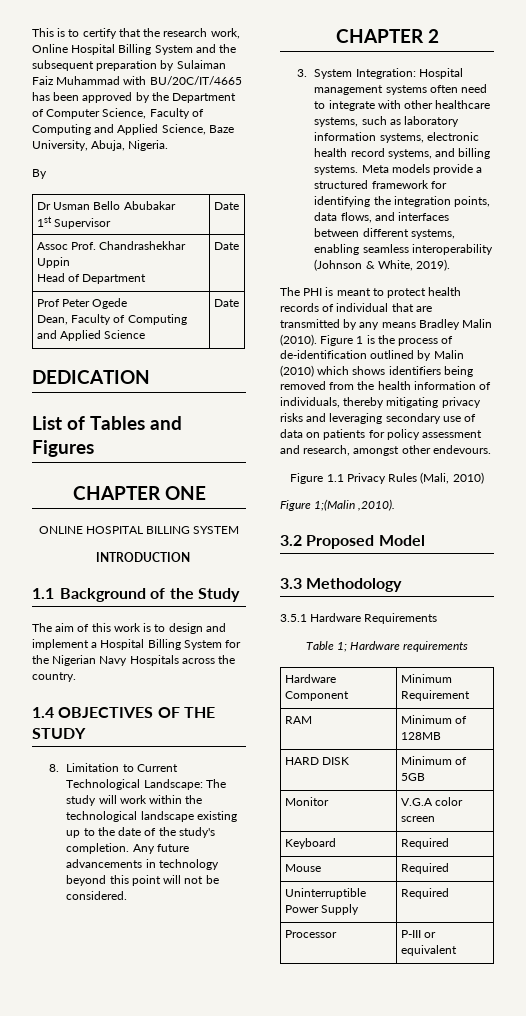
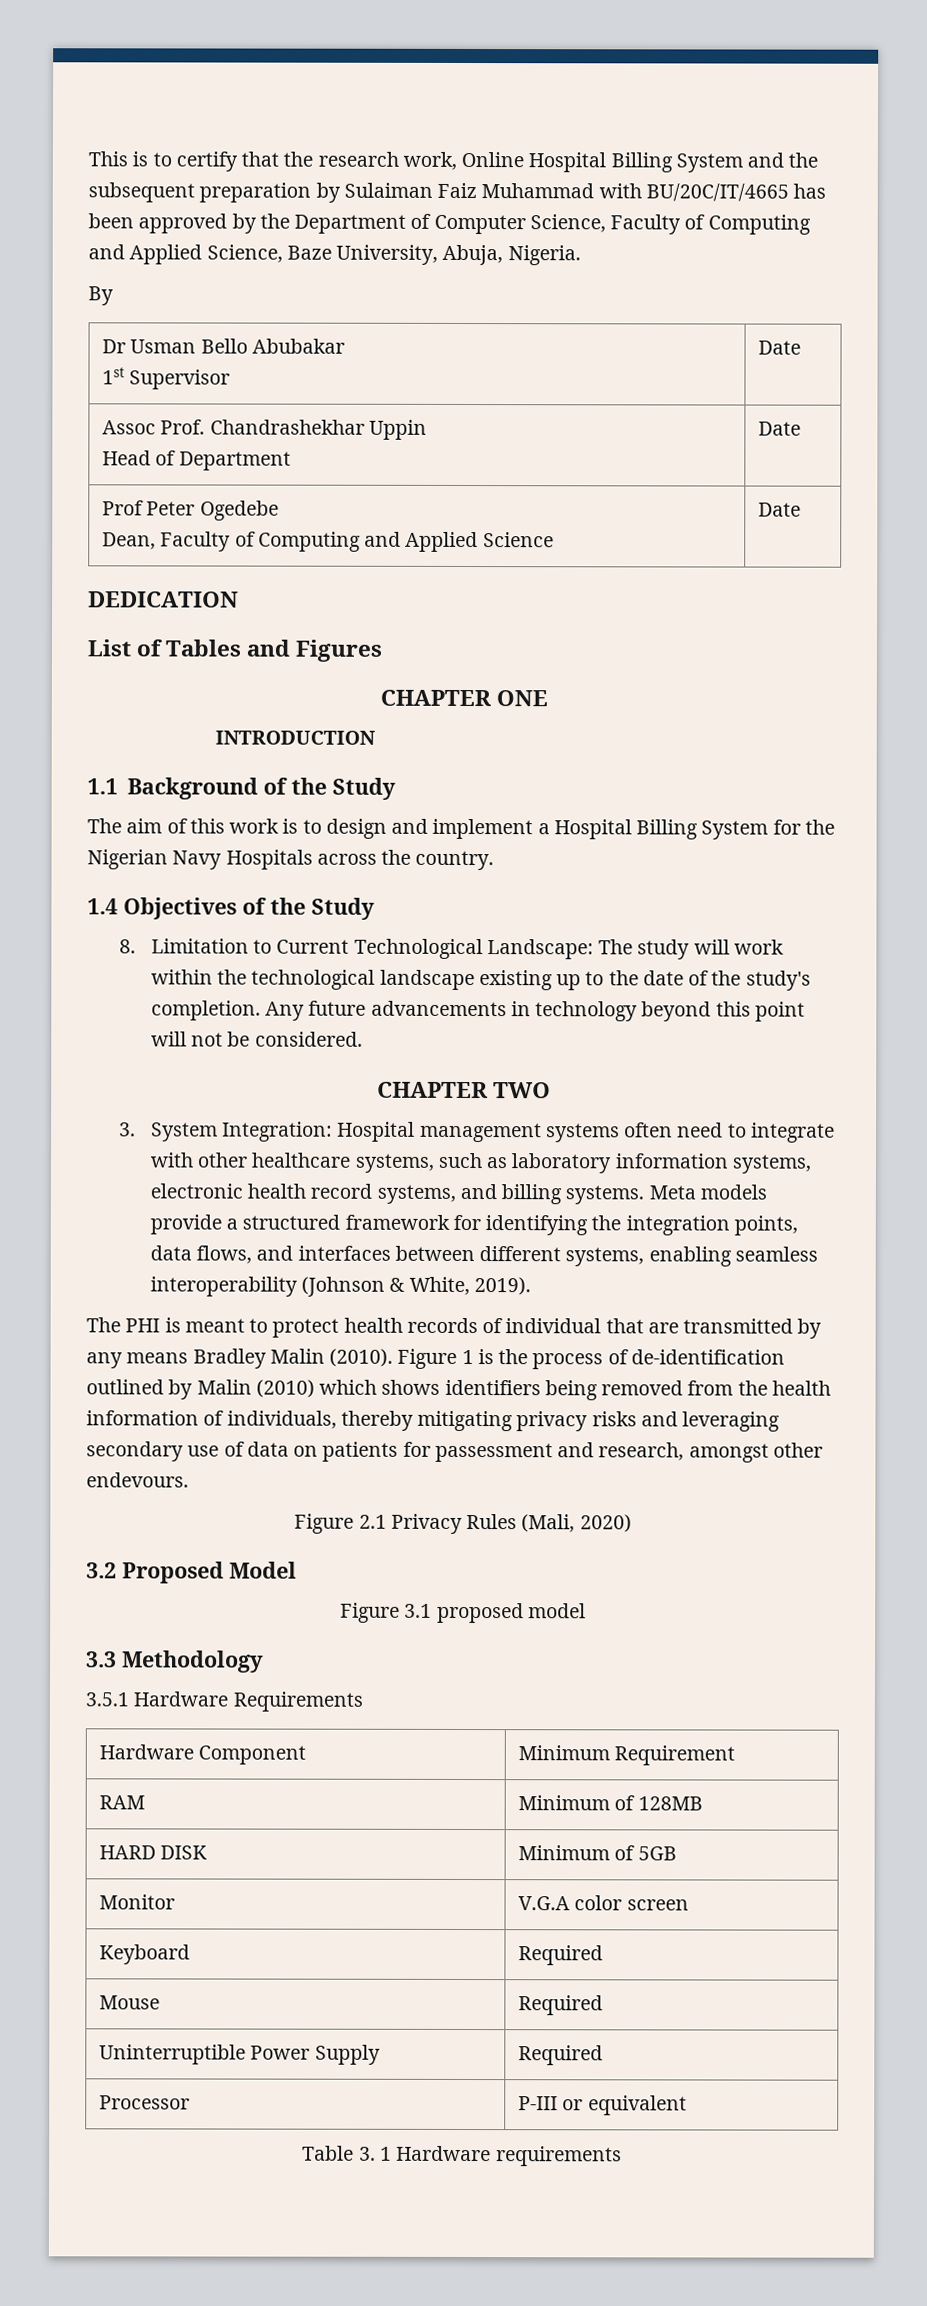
- Prof Peter Ogede
+ Prof Peter Ogedebe
- ONLINE HOSPITAL BILLING SYSTEM
- 1.4 OBJECTIVES OF THE STUDY
+ 1.4 Objectives of the Study
- CHAPTER 2
+ CHAPTER TWO
- Figure 1 is the process of de-identification outlined by Malin (2010) which shows identifiers being removed from the health information of individuals, thereby mitigating privacy risks and leveraging secondary use of data on patients for policy assessment and research, amongst other endevours.
+ Figure 1 is the process of de-identification outlined by Malin (2010) which shows identifiers being removed from the health information of individuals, thereby mitigating privacy risks and leveraging secondary use of data on patients for passessment and research, amongst other endevours.
- Figure 1.1 Privacy Rules (Mali, 2010)
- Figure 1;(Malin ,2010).
+ Figure 2.1 Privacy Rules (Mali, 2020)
+ Figure 3.1 proposed model
- Table 1; Hardware requirements
+ Table 3. 1 Hardware requirements

